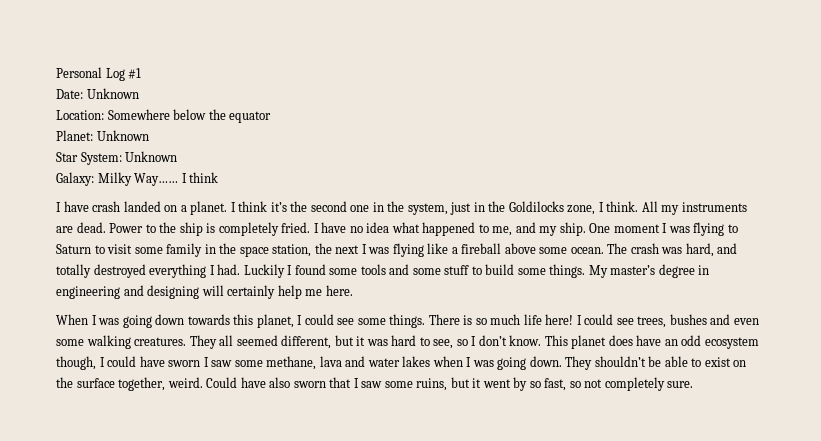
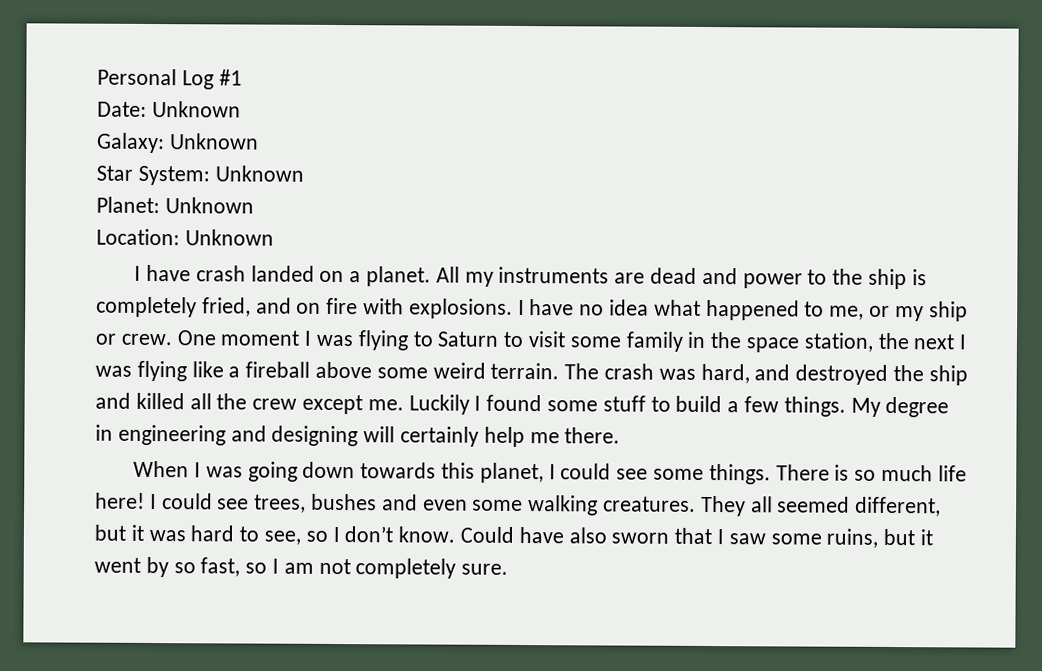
- Location: Somewhere below the equator
- Planet: Unknown
+ Galaxy: Unknown
- Galaxy: Milky Way…… I think
+ Planet: Unknown
+ Location: Unknown
- I think it’s the second one in the system, just in the Goldilocks zone, I think.
- All my instruments are dead. Power to the ship is completely fried.
+ All my instruments are dead and power to the ship is completely fried, and on fire with explosions.
- I have no idea what happened to me, and my ship.
+ I have no idea what happened to me, or my ship or crew.
- One moment I was flying to Saturn to visit some family in the space station, the next I was flying like a fireball above some ocean.
+ One moment I was flying to Saturn to visit some family in the space station, the next I was flying like a fireball above some weird terrain.
- The crash was hard, and totally destroyed everything I had.
+ The crash was hard, and destroyed the ship and killed all the crew except me.
- Luckily I found some tools and some stuff to build some things.
+ Luckily I found some stuff to build a few things.
- My master’s degree in engineering and designing will certainly help me here.
+ My degree in engineering and designing will certainly help me there.
- This planet does have an odd ecosystem though, I could have sworn I saw some methane, lava and water lakes when I was going down. They shouldn’t be able to exist on the surface together, weird.
- Could have also sworn that I saw some ruins, but it went by so fast, so not completely sure.
+ Could have also sworn that I saw some ruins, but it went by so fast, so I am not completely sure.

